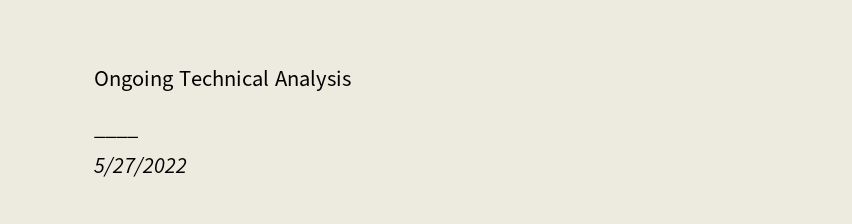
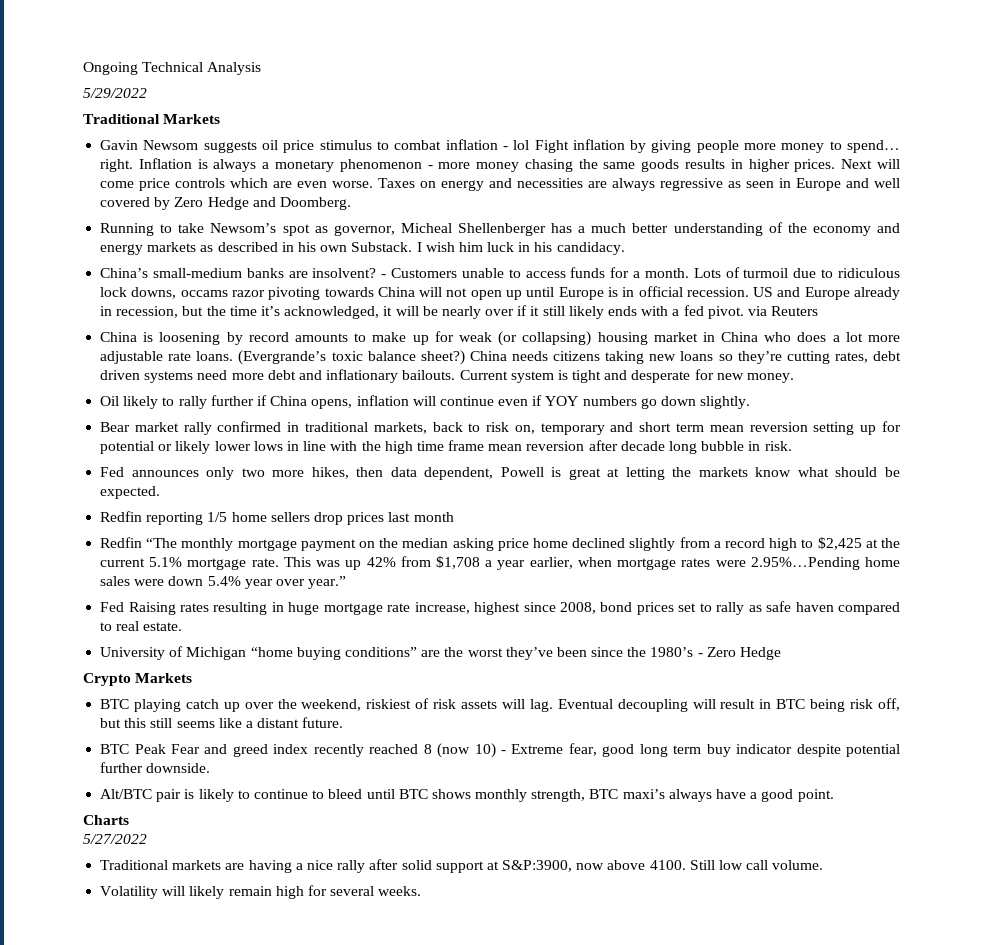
- ____
+ 5/29/2022
+ Traditional Markets
+ Gavin Newsom suggests oil price stimulus to combat inflation - lol Fight inflation by giving people more money to spend… right. Inflation is always a monetary phenomenon - more money chasing the same goods results in higher prices. Next will come price controls which are even worse. Taxes on energy and necessities are always regressive as seen in Europe and well covered by Zero Hedge and Doomberg.
+ Running to take Newsom’s spot as governor, Micheal Shellenberger has a much better understanding of the economy and energy markets as described in his own Substack. I wish him luck in his candidacy.
+ China’s small-medium banks are insolvent? - Customers unable to access funds for a month. Lots of turmoil due to ridiculous lock downs, occams razor pivoting towards China will not open up until Europe is in official recession. US and Europe already in recession, but the time it’s acknowledged, it will be nearly over if it still likely ends with a fed pivot. via Reuters
+ China is loosening by record amounts to make up for weak (or collapsing) housing market in China who does a lot more adjustable rate loans. (Evergrande’s toxic balance sheet?) China needs citizens taking new loans so they’re cutting rates, debt driven systems need more debt and inflationary bailouts. Current system is tight and desperate for new money.
+ Oil likely to rally further if China opens, inflation will continue even if YOY numbers go down slightly.
+ Bear market rally confirmed in traditional markets, back to risk on, temporary and short term mean reversion setting up for potential or likely lower lows in line with the high time frame mean reversion after decade long bubble in risk.
+ Fed announces only two more hikes, then data dependent, Powell is great at letting the markets know what should be expected.
+ Redfin reporting 1/5 home sellers drop prices last month
+ Redfin “The monthly mortgage payment on the median asking price home declined slightly from a record high to $2,425 at the current 5.1% mortgage rate. This was up 42% from $1,708 a year earlier, when mortgage rates were 2.95%…Pending home sales were down 5.4% year over year.”
+ Fed Raising rates resulting in huge mortgage rate increase, highest since 2008, bond prices set to rally as safe haven compared to real estate.
+ University of Michigan “home buying conditions” are the worst they’ve been since the 1980’s - Zero Hedge
+ Crypto Markets
+ BTC playing catch up over the weekend, riskiest of risk assets will lag. Eventual decoupling will result in BTC being risk off, but this still seems like a distant future.
+ BTC Peak Fear and greed index recently reached 8 (now 10) - Extreme fear, good long term buy indicator despite potential further downside.
+ Alt/BTC pair is likely to continue to bleed until BTC shows monthly strength, BTC maxi’s always have a good point.
+ Charts
  5/27/2022
+ Traditional markets are having a nice rally after solid support at S&P:3900, now above 4100. Still low call volume.
+ Volatility will likely remain high for several weeks.

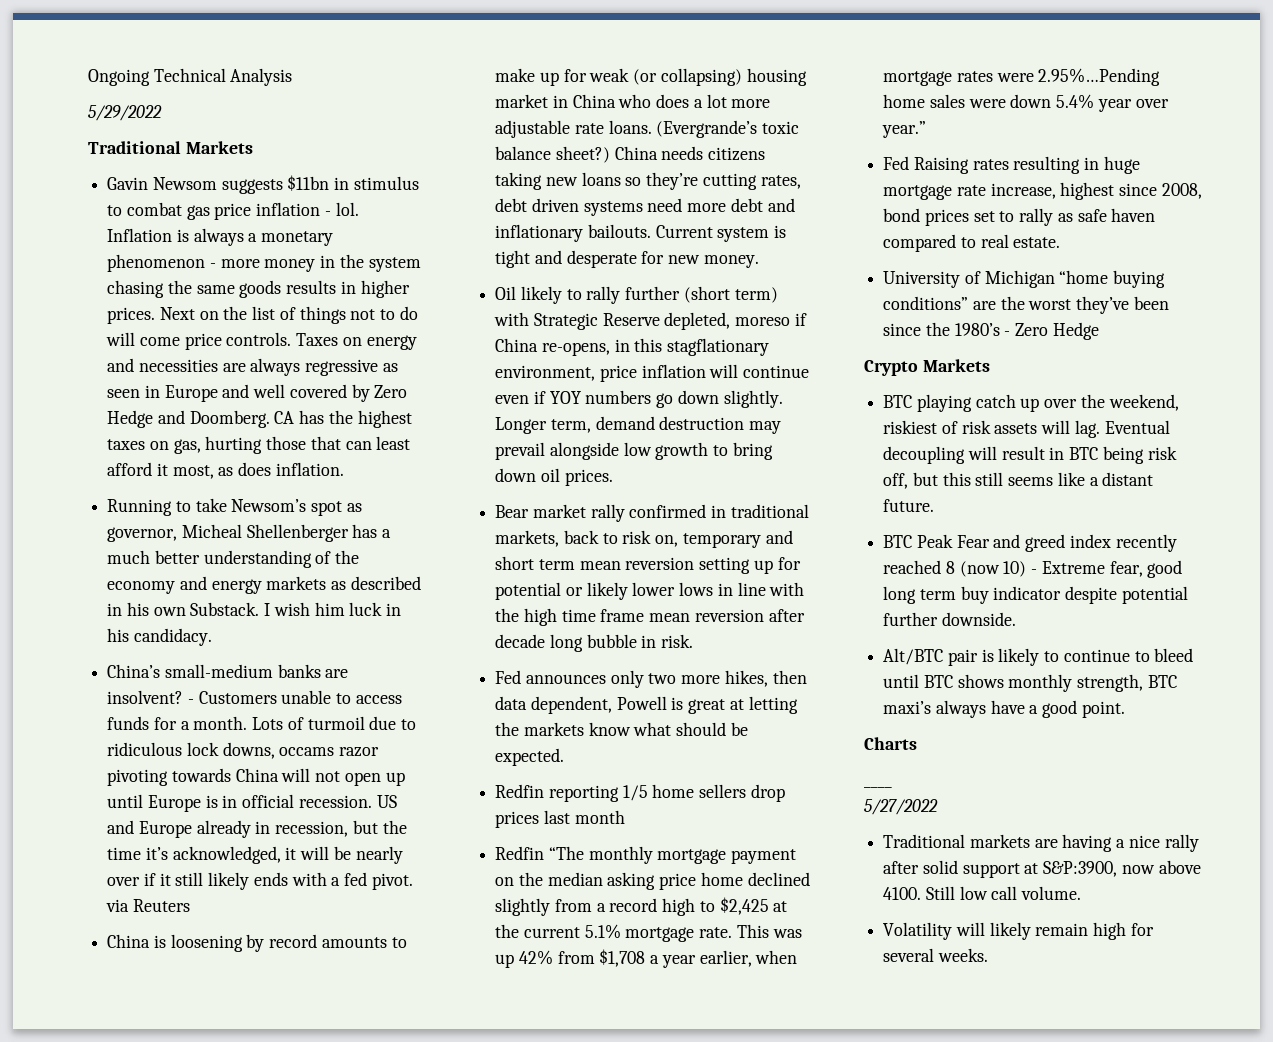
- Gavin Newsom suggests oil price stimulus to combat inflation - lol Fight inflation by giving people more money to spend… right.
+ Gavin Newsom suggests $11bn in stimulus to combat gas price inflation - lol.
- Inflation is always a monetary phenomenon - more money chasing the same goods results in higher prices.
+ Inflation is always a monetary phenomenon - more money in the system chasing the same goods results in higher prices.
- Next will come price controls which are even worse.
+ Next on the list of things not to do will come price controls.
+ CA has the highest taxes on gas, hurting those that can least afford it most, as does inflation.
- Oil likely to rally further if China opens, inflation will continue even if YOY numbers go down slightly.
+ Oil likely to rally further (short term) with Strategic Reserve depleted, moreso if China re-opens, in this stagflationary environment, price inflation will continue even if YOY numbers go down slightly. Longer term, demand destruction may prevail alongside low growth to bring down oil prices.
+ ____

